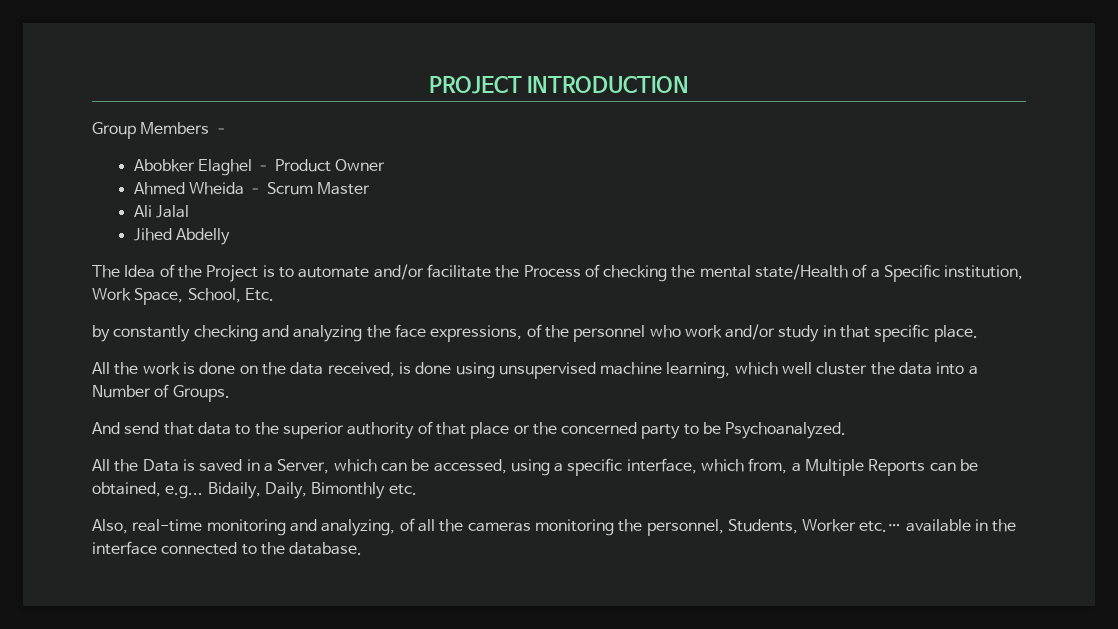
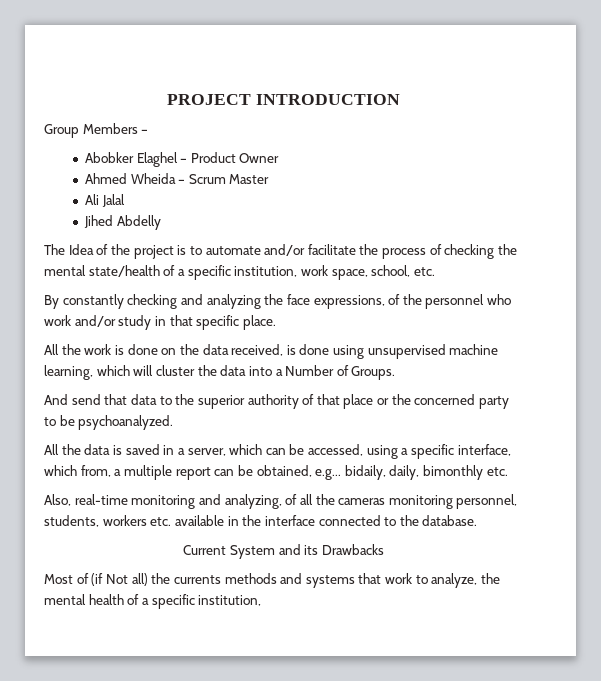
- The Idea of the Project is to automate and/or facilitate the Process of checking the mental state/Health of a Specific institution, Work Space, School, Etc.
- by constantly checking and analyzing the face expressions, of the personnel who work and/or study in that specific place.
+ The Idea of the project is to automate and/or facilitate the process of checking the mental state/health of a specific institution, work space, school, etc.
+ By constantly checking and analyzing the face expressions, of the personnel who work and/or study in that specific place.
- All the work is done on the data received, is done using unsupervised machine learning, which well cluster the data into a Number of Groups.
+ All the work is done on the data received, is done using unsupervised machine learning, which will cluster the data into a Number of Groups.
- And send that data to the superior authority of that place or the concerned party to be Psychoanalyzed.
- All the Data is saved in a Server, which can be accessed, using a specific interface, which from, a Multiple Reports can be obtained, e.g... Bidaily, Daily, Bimonthly etc.
+ And send that data to the superior authority of that place or the concerned party to be psychoanalyzed.
+ All the data is saved in a server, which can be accessed, using a specific interface, which from, a multiple report can be obtained, e.g... bidaily, daily, bimonthly etc.
- Also, real-time monitoring and analyzing, of all the cameras monitoring the personnel, Students, Worker etc.… available in the interface connected to the database.
+ Also, real-time monitoring and analyzing, of all the cameras monitoring personnel, students, workers etc. available in the interface connected to the database.
+ Current System and its Drawbacks
+ Most of (if Not all) the currents methods and systems that work to analyze, the mental health of a specific institution,

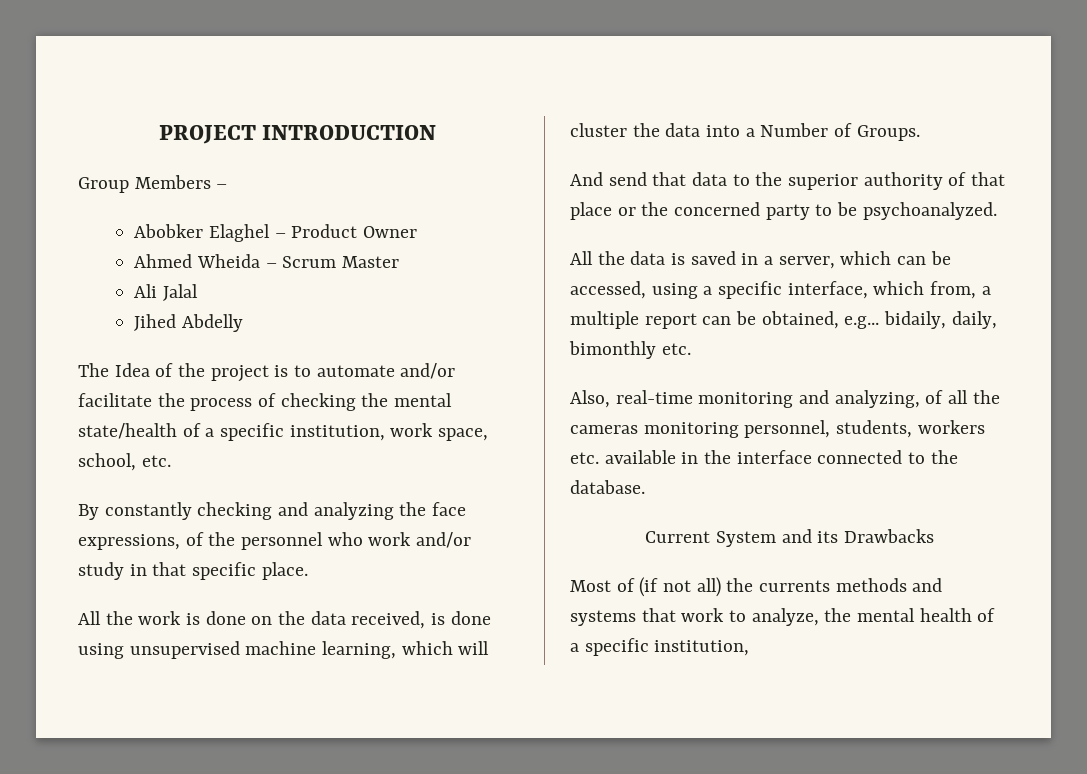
- Most of (if Not all) the currents methods and systems that work to analyze, the mental health of a specific institution,
+ Most of (if not all) the currents methods and systems that work to analyze, the mental health of a specific institution,

